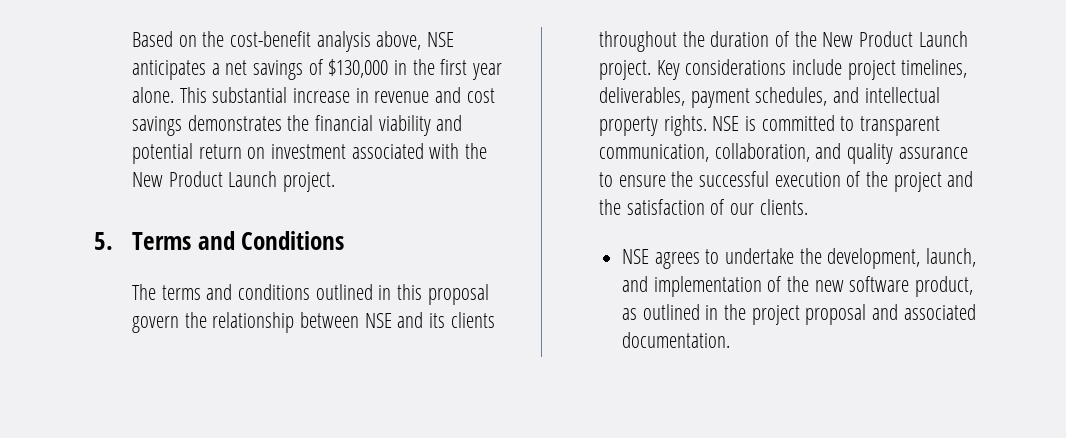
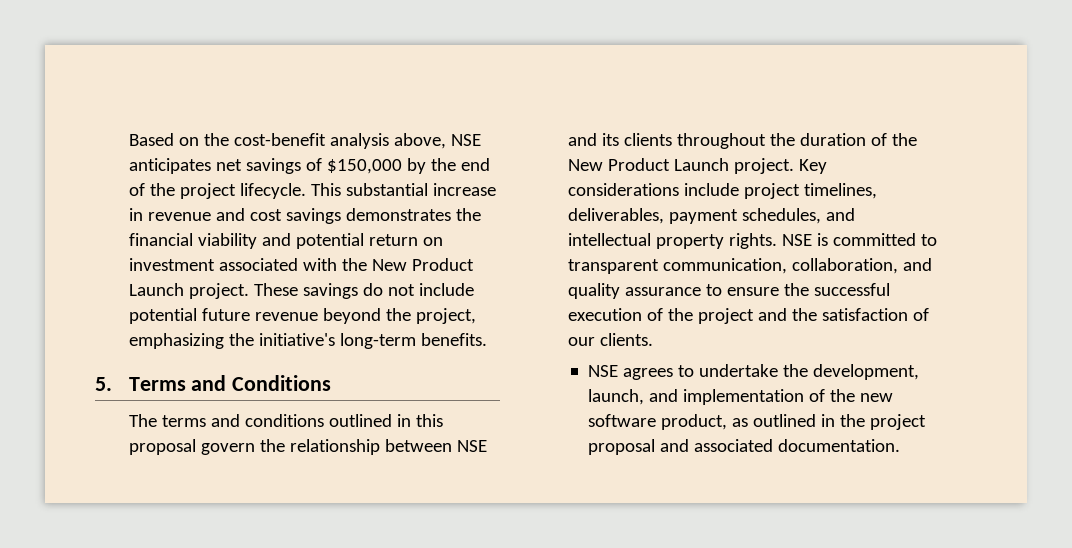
- Based on the cost-benefit analysis above, NSE anticipates a net savings of $130,000 in the first year alone.
+ Based on the cost-benefit analysis above, NSE anticipates net savings of $150,000 by the end of the project lifecycle.
+ These savings do not include potential future revenue beyond the project, emphasizing the initiative's long-term benefits.

